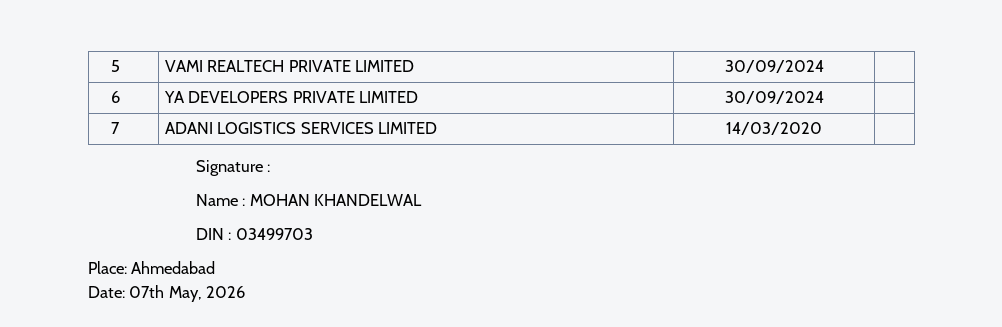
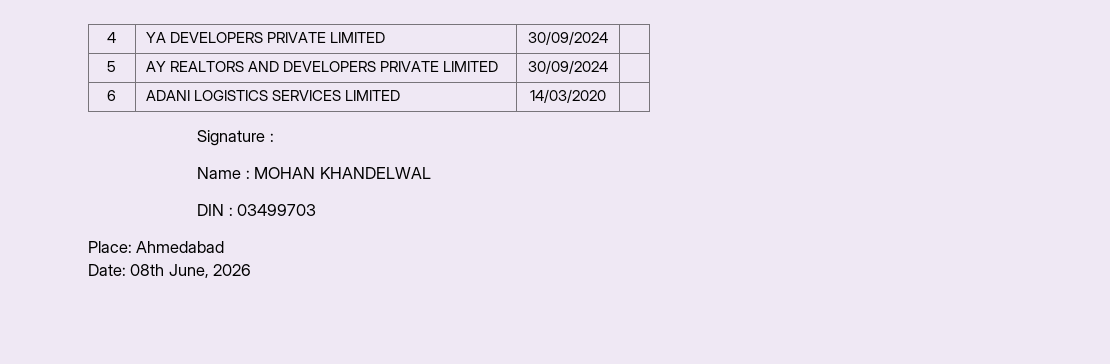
- 5 | VAMI REALTECH PRIVATE LIMITED | 30/09/2024 |
- 6 | YA DEVELOPERS PRIVATE LIMITED | 30/09/2024 |
+ 4 | YA DEVELOPERS PRIVATE LIMITED | 30/09/2024 |
- 7 | ADANI LOGISTICS SERVICES LIMITED | 14/03/2020 |
+ 5 | AY REALTORS AND DEVELOPERS PRIVATE LIMITED | 30/09/2024 |
+ 6 | ADANI LOGISTICS SERVICES LIMITED | 14/03/2020 |
- Date: 07th May, 2026
+ Date: 08th June, 2026

